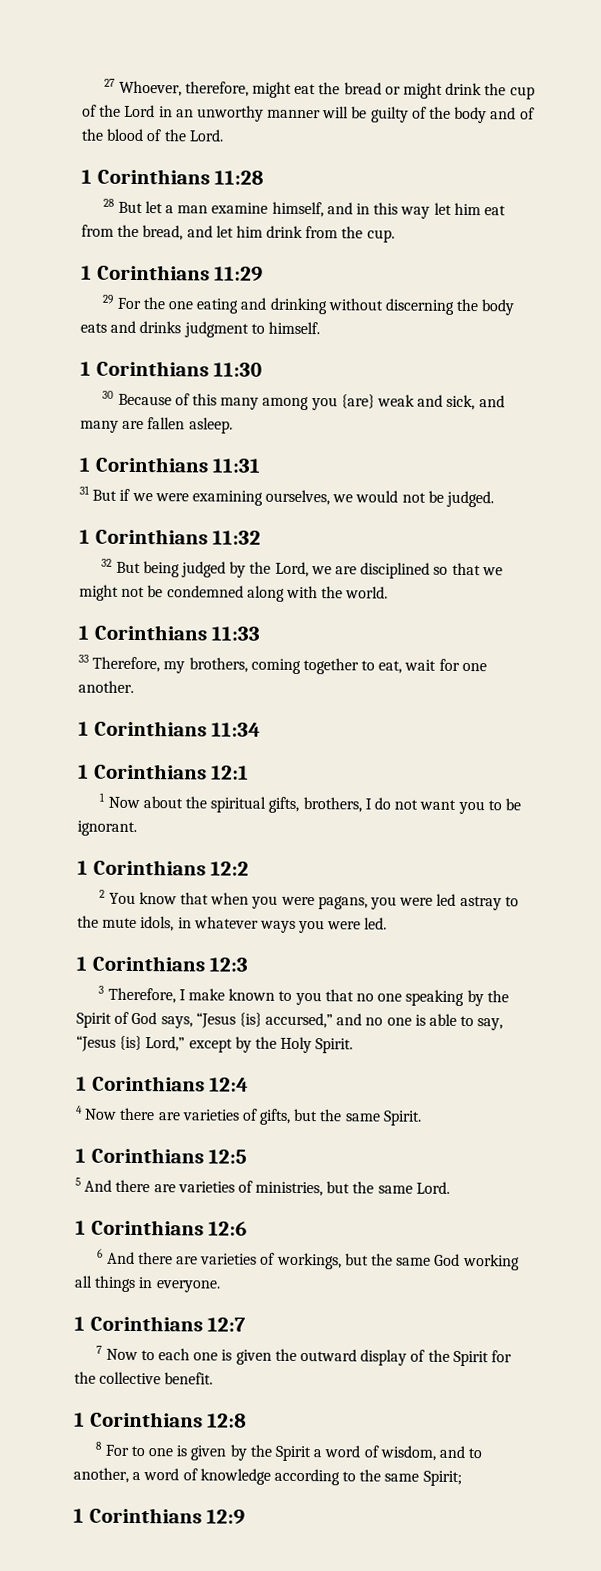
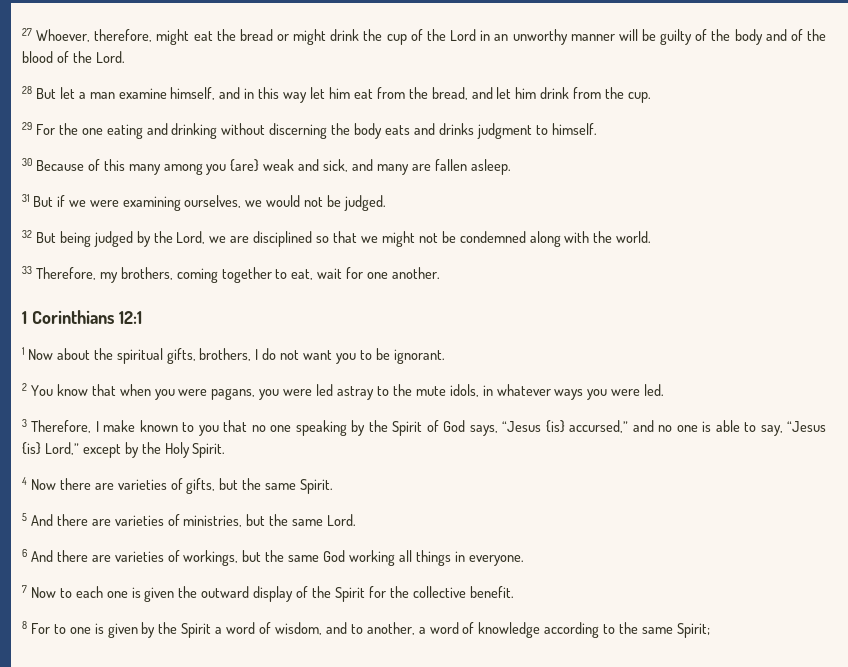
- 1 Corinthians 11:28
- 1 Corinthians 11:29
- 1 Corinthians 11:30
- 1 Corinthians 11:31
- 1 Corinthians 11:32
- 1 Corinthians 11:33
- 1 Corinthians 11:34
- 1 Corinthians 12:2
- 1 Corinthians 12:3
- 1 Corinthians 12:4
- 1 Corinthians 12:5
- 1 Corinthians 12:6
- 1 Corinthians 12:7
- 1 Corinthians 12:8
- 1 Corinthians 12:9

